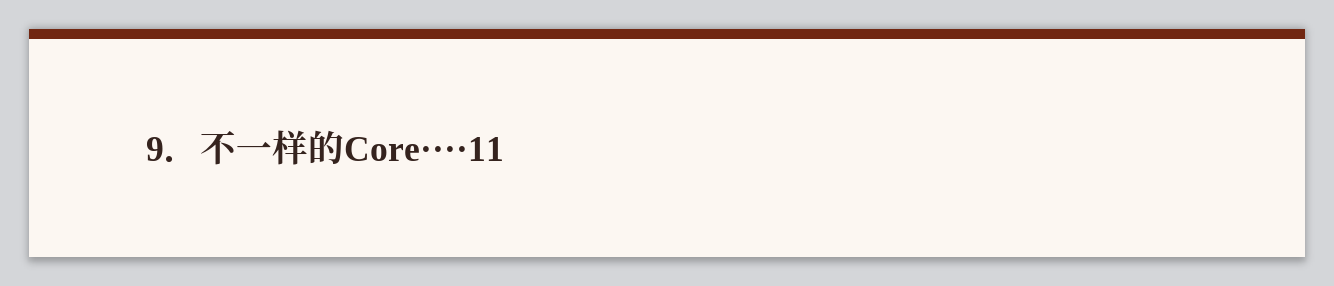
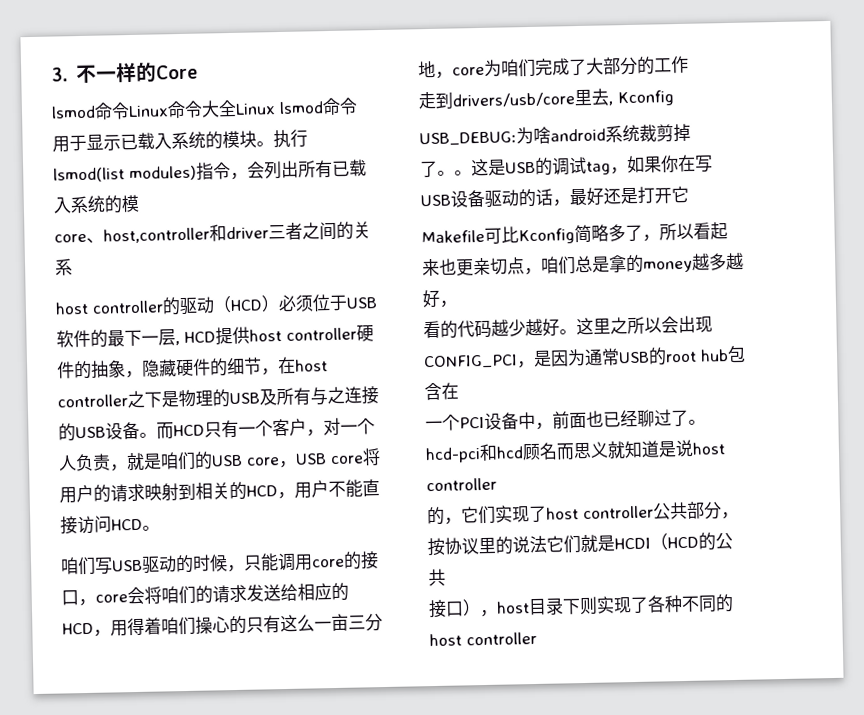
- 9．不一样的Core····11
+ 3.不一样的Core
+ lsmod命令Linux命令大全Linux lsmod命令用于显示已载入系统的模块。执行lsmod(list modules)指令，会列出所有已载入系统的模
+ core、host,controller和driver三者之间的关系
+ host controller的驱动（HCD）必须位于USB软件的最下一层, HCD提供host controller硬件的抽象，隐藏硬件的细节，在host controller之下是物理的USB及所有与之连接的USB设备。而HCD只有一个客户，对一个人负责，就是咱们的USB core，USB core将用户的请求映射到相关的HCD，用户不能直接访问HCD。
+ 咱们写USB驱动的时候，只能调用core的接口，core会将咱们的请求发送给相应的HCD，用得着咱们操心的只有这么一亩三分地，core为咱们完成了大部分的工作
+ 走到drivers/usb/core里去, Kconfig
+ USB_DEBUG:为啥android系统裁剪掉了。。这是USB的调试tag，如果你在写USB设备驱动的话，最好还是打开它
+ Makefile可比Kconfig简略多了，所以看起来也更亲切点，咱们总是拿的money越多越好，
+ 看的代码越少越好。这里之所以会出现CONFIG_PCI，是因为通常USB的root hub包含在
+ 一个PCI设备中，前面也已经聊过了。hcd-pci和hcd顾名而思义就知道是说host controller
+ 的，它们实现了host controller公共部分，按协议里的说法它们就是HCDI（HCD的公共
+ 接口），host目录下则实现了各种不同的host controller

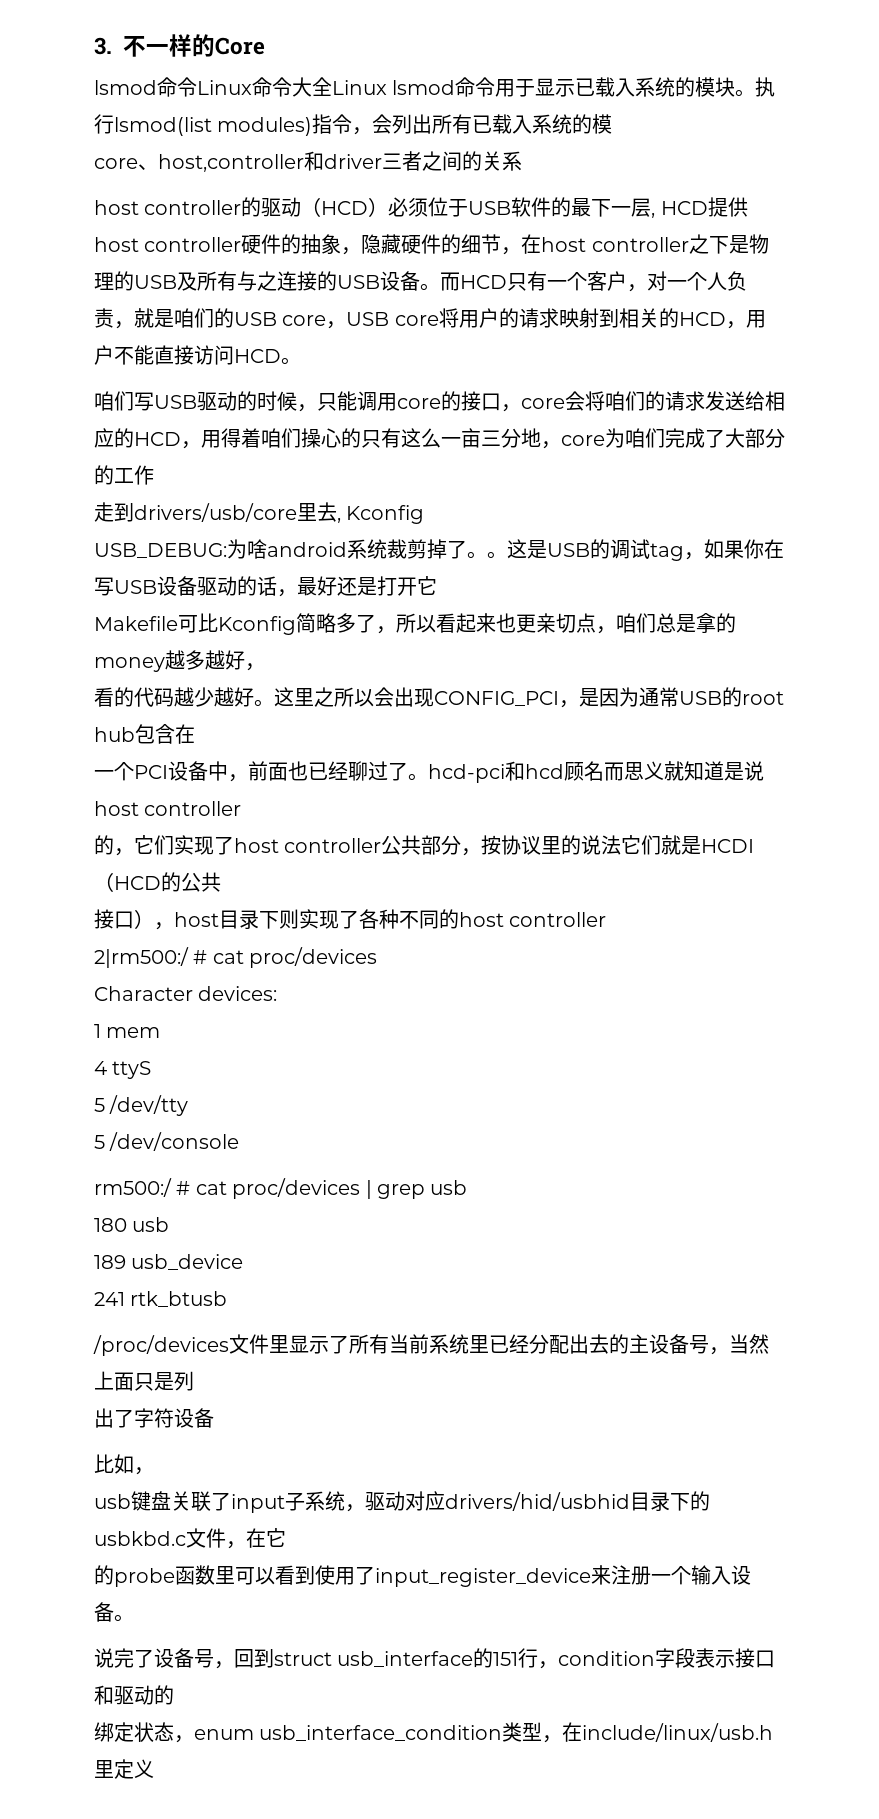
+ 2|rm500:/ # cat proc/devices
+ Character devices:
+ 1 mem
+ 4 ttyS
+ 5 /dev/tty
+ 5 /dev/console
+ rm500:/ # cat proc/devices | grep usb
+ 180 usb
+ 189 usb_device
+ 241 rtk_btusb
+ /proc/devices文件里显示了所有当前系统里已经分配出去的主设备号，当然上面只是列
+ 出了字符设备
+ 比如，
+ usb键盘关联了input子系统，驱动对应drivers/hid/usbhid目录下的usbkbd.c文件，在它
+ 的probe函数里可以看到使用了input_register_device来注册一个输入设备。
+ 说完了设备号，回到struct usb_interface的151行，condition字段表示接口和驱动的
+ 绑定状态，enum usb_interface_condition类型，在include/linux/usb.h里定义

